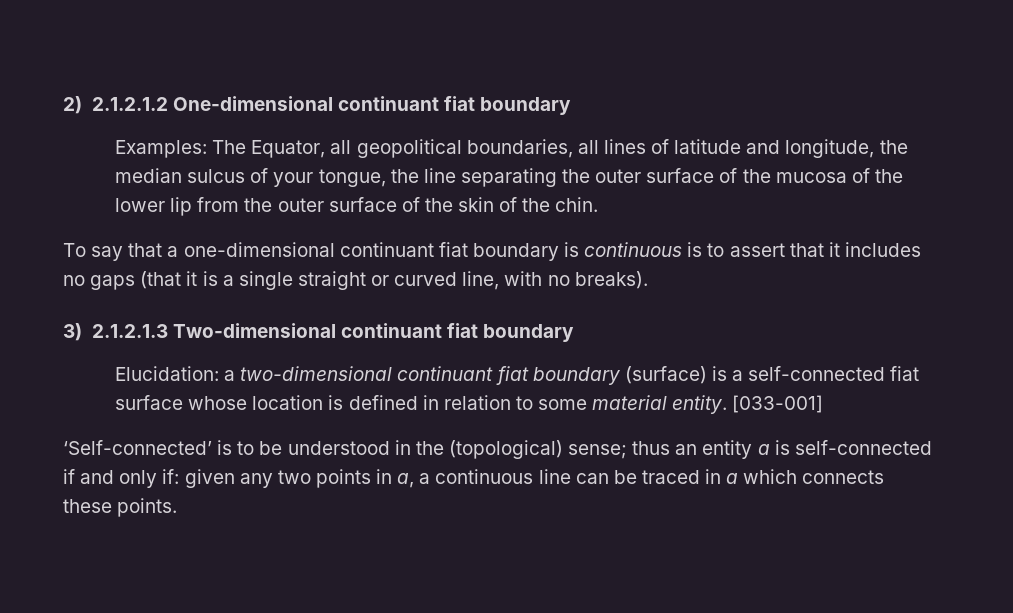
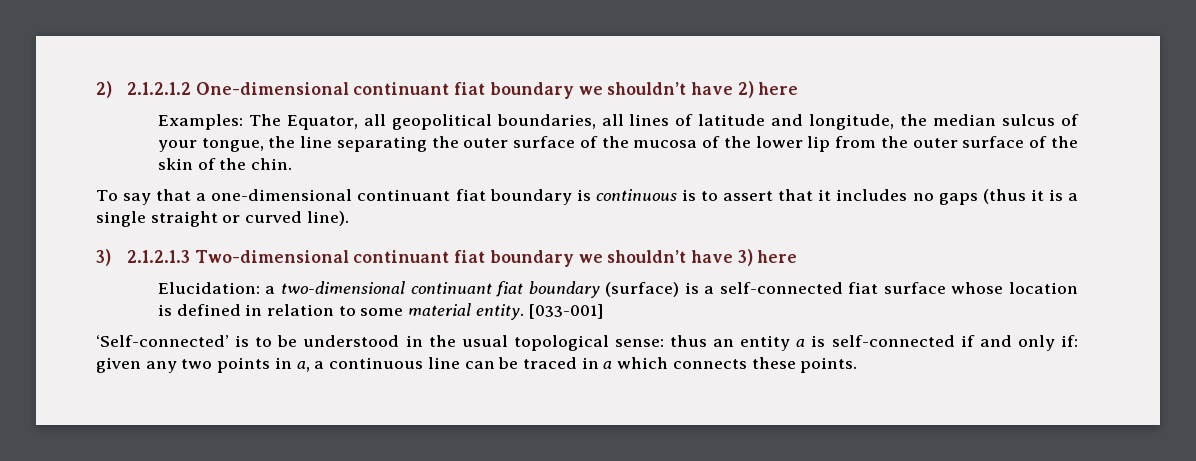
- 2) 2.1.2.1.2 One-dimensional continuant fiat boundary
+ 2) 2.1.2.1.2 One-dimensional continuant fiat boundary we shouldn’t have 2) here
- To say that a one-dimensional continuant fiat boundary is continuous is to assert that it includes no gaps (that it is a single straight or curved line, with no breaks).
+ To say that a one-dimensional continuant fiat boundary is continuous is to assert that it includes no gaps (thus it is a single straight or curved line).
- 3) 2.1.2.1.3 Two-dimensional continuant fiat boundary
+ 3) 2.1.2.1.3 Two-dimensional continuant fiat boundary we shouldn’t have 3) here
- ‘Self-connected’ is to be understood in the (topological) sense; thus an entity a is self-connected if and only if: given any two points in a, a continuous line can be traced in a which connects these points.
+ ‘Self-connected’ is to be understood in the usual topological sense: thus an entity a is self-connected if and only if: given any two points in a, a continuous line can be traced in a which connects these points.

